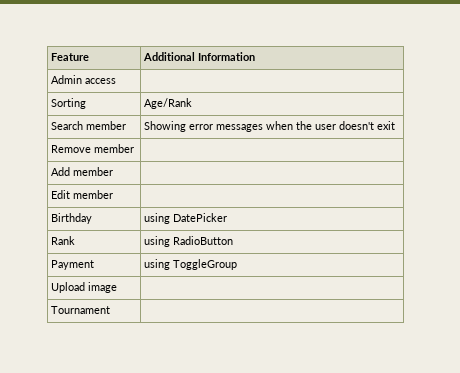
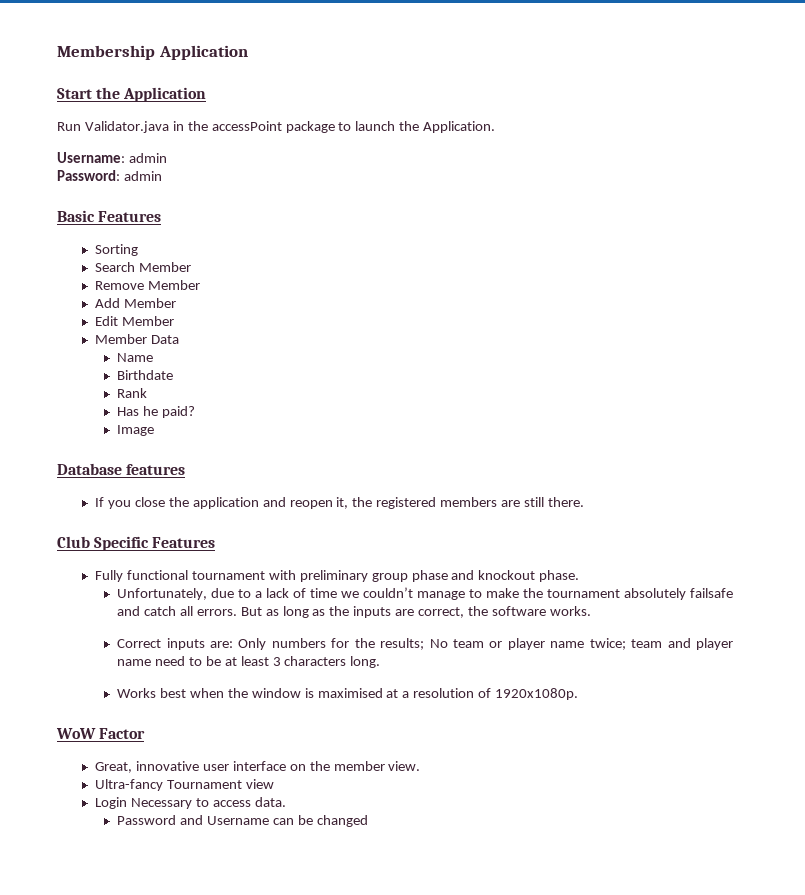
- Feature | Additional Information
- Admin access |
- Sorting | Age/Rank
- Search member | Showing error messages when the user doesn't exit
- Remove member |
- Add member |
- Edit member |
- Birthday | using DatePicker
- Rank | using RadioButton
- Payment | using ToggleGroup
- Upload image |
- Tournament |
+ Membership Application
+ Start the Application
+ Run Validator.java in the accessPoint package to launch the Application.
+ Username: admin
+ Password: admin
+ Basic Features
+ Sorting
+ Search Member
+ Remove Member
+ Add Member
+ Edit Member
+ Member Data
+ Name
+ Birthdate
+ Rank
+ Has he paid?
+ Image
+ Database features
+ If you close the application and reopen it, the registered members are still there.
+ Club Specific Features
+ Fully functional tournament with preliminary group phase and knockout phase.
+ Unfortunately, due to a lack of time we couldn’t manage to make the tournament absolutely failsafe and catch all errors. But as long as the inputs are correct, the software works.
+ Correct inputs are: Only numbers for the results; No team or player name twice; team and player name need to be at least 3 characters long.
+ Works best when the window is maximised at a resolution of 1920x1080p.
+ WoW Factor
+ Great, innovative user interface on the member view.
+ Ultra-fancy Tournament view
+ Login Necessary to access data.
+ Password and Username can be changed

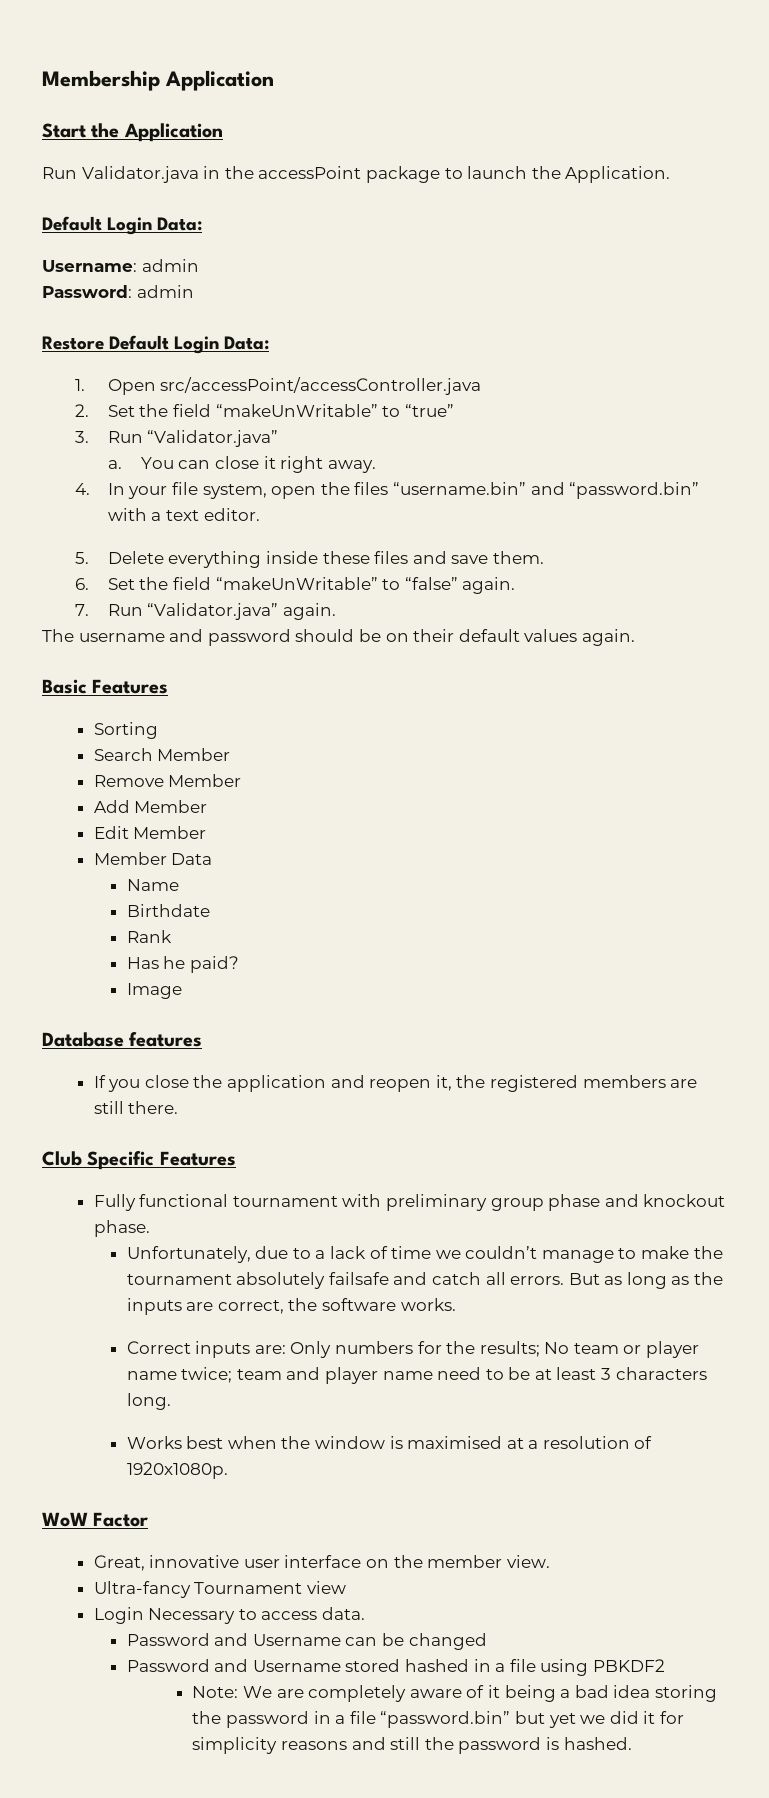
  Run Validator.java in the accessPoint package to launch the Application.
+ Default Login Data:
+ Restore Default Login Data:
+ 1. Open src/accessPoint/accessController.java
+ 2. Set the field “makeUnWritable” to “true”
+ 3. Run “Validator.java”
+ a. You can close it right away.
+ 4. In your file system, open the files “username.bin” and “password.bin” with a text editor.
+ 5. Delete everything inside these files and save them.
+ 6. Set the field “makeUnWritable” to “false” again.
+ 7. Run “Validator.java” again.
+ The username and password should be on their default values again.
+ Password and Username stored hashed in a file using PBKDF2
+ Note: We are completely aware of it being a bad idea storing the password in a file “password.bin” but yet we did it for simplicity reasons and still the password is hashed.

